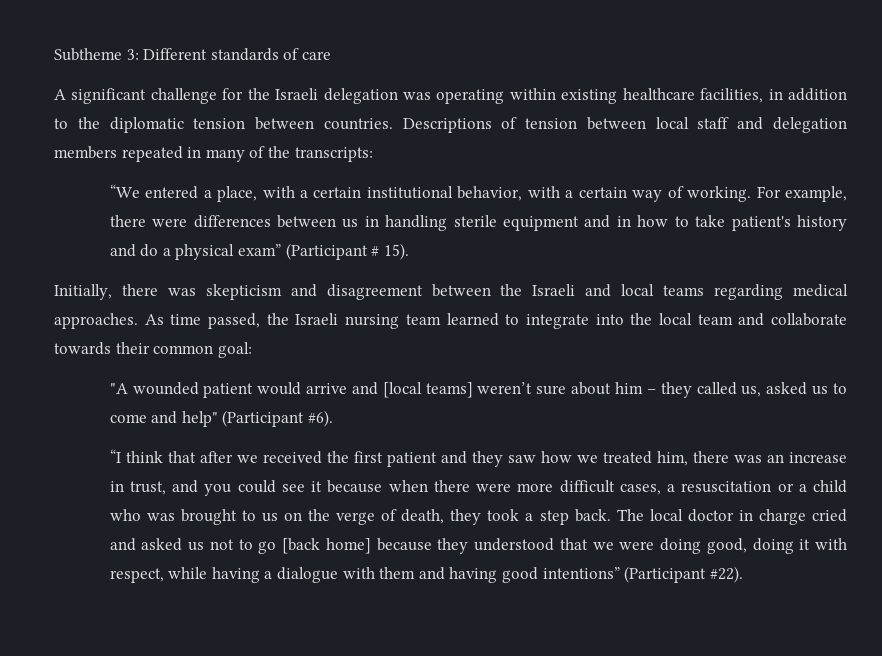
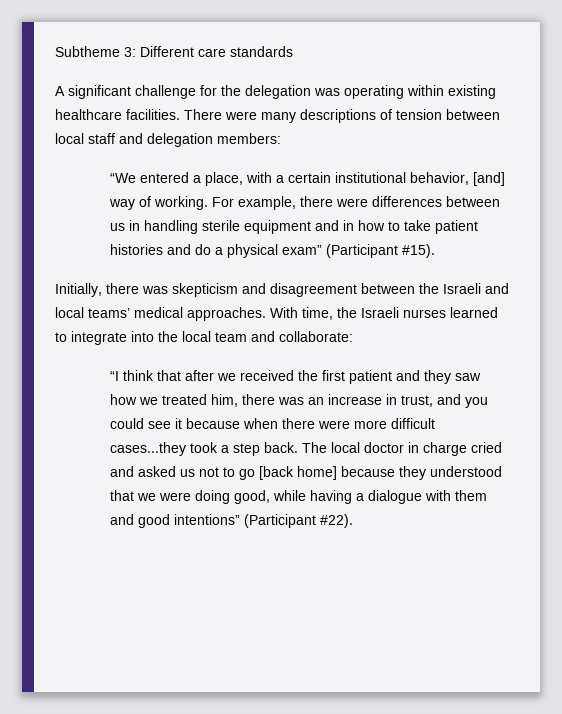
- Subtheme 3: Different standards of care
+ Subtheme 3: Different care standards
- A significant challenge for the Israeli delegation was operating within existing healthcare facilities, in addition to the diplomatic tension between countries. Descriptions of tension between local staff and delegation members repeated in many of the transcripts:
+ A significant challenge for the delegation was operating within existing healthcare facilities. There were many descriptions of tension between local staff and delegation members:
- “We entered a place, with a certain institutional behavior, with a certain way of working.
+ “We entered a place, with a certain institutional behavior, [and] way of working.
- For example, there were differences between us in handling sterile equipment and in how to take patient's history and do a physical exam” (Participant # 15).
+ For example, there were differences between us in handling sterile equipment and in how to take patient histories and do a physical exam” (Participant #15).
- Initially, there was skepticism and disagreement between the Israeli and local teams regarding medical approaches. As time passed, the Israeli nursing team learned to integrate into the local team and collaborate towards their common goal:
- "A wounded patient would arrive and [local teams] weren’t sure about him – they called us, asked us to come and help" (Participant #6).
+ Initially, there was skepticism and disagreement between the Israeli and local teams’ medical approaches. With time, the Israeli nurses learned to integrate into the local team and collaborate:
- “I think that after we received the first patient and they saw how we treated him, there was an increase in trust, and you could see it because when there were more difficult cases, a resuscitation or a child who was brought to us on the verge of death, they took a step back.
+ “I think that after we received the first patient and they saw how we treated him, there was an increase in trust, and you could see it because when there were more difficult cases...they took a step back.
- The local doctor in charge cried and asked us not to go [back home] because they understood that we were doing good, doing it with respect, while having a dialogue with them and having good intentions” (Participant #22).
+ The local doctor in charge cried and asked us not to go [back home] because they understood that we were doing good, while having a dialogue with them and good intentions” (Participant #22).

